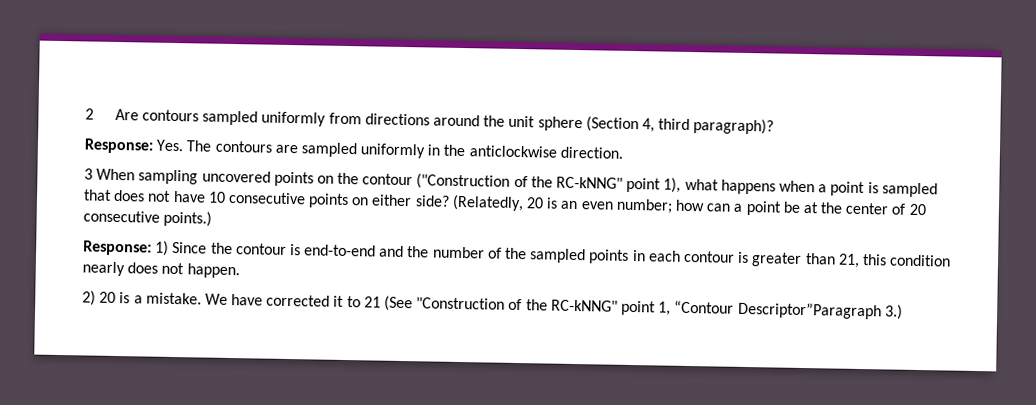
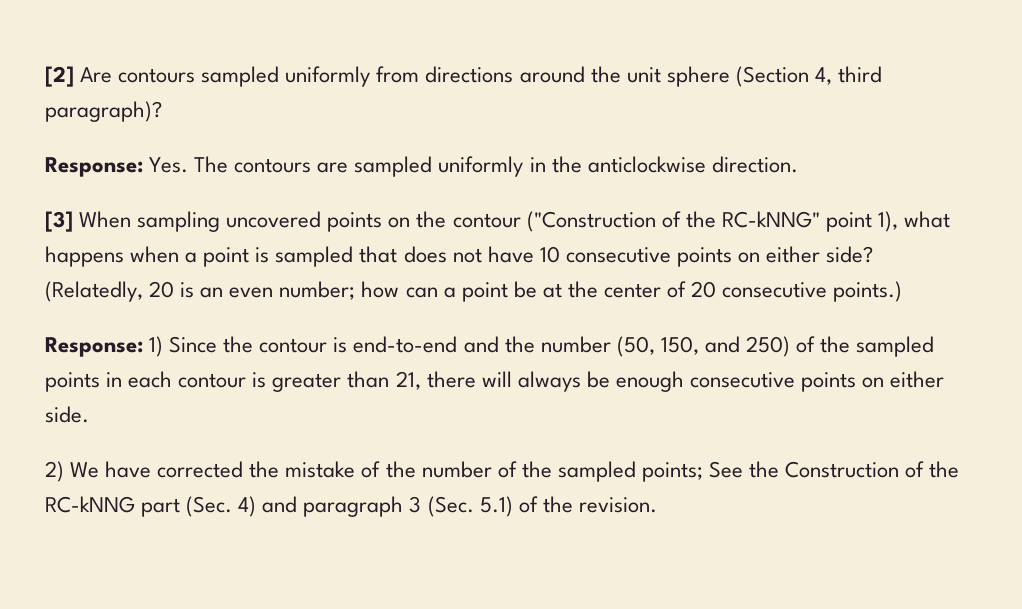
- 2 Are contours sampled uniformly from directions around the unit sphere (Section 4, third paragraph)?
+ [2] Are contours sampled uniformly from directions around the unit sphere (Section 4, third paragraph)?
- 3 When sampling uncovered points on the contour ("Construction of the RC-kNNG" point 1), what happens when a point is sampled that does not have 10 consecutive points on either side?
+ [3] When sampling uncovered points on the contour ("Construction of the RC-kNNG" point 1), what happens when a point is sampled that does not have 10 consecutive points on either side?
- Response: 1) Since the contour is end-to-end and the number of the sampled points in each contour is greater than 21, this condition nearly does not happen.
- 2) 20 is a mistake. We have corrected it to 21 (See "Construction of the RC-kNNG" point 1, “Contour Descriptor”Paragraph 3.)
+ Response: 1) Since the contour is end-to-end and the number (50, 150, and 250) of the sampled points in each contour is greater than 21, there will always be enough consecutive points on either side.
+ 2) We have corrected the mistake of the number of the sampled points; See the Construction of the RC-kNNG part (Sec. 4) and paragraph 3 (Sec. 5.1) of the revision.

